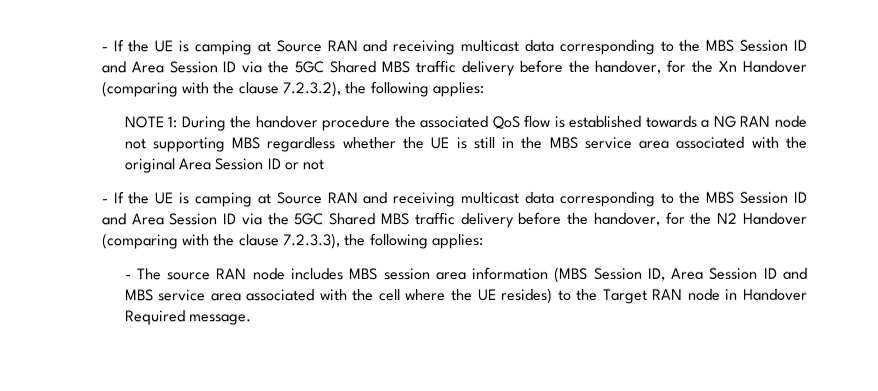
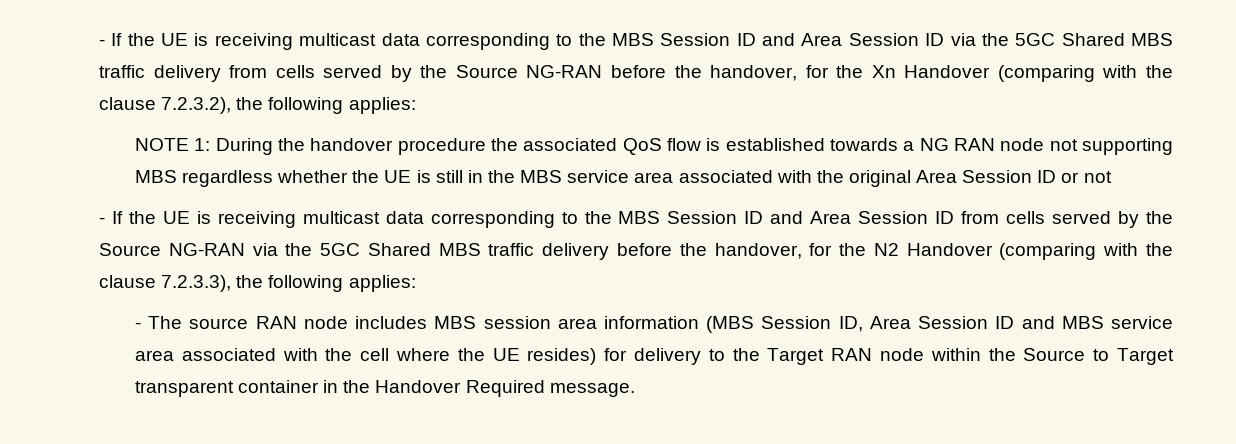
- - If the UE is camping at Source RAN and receiving multicast data corresponding to the MBS Session ID and Area Session ID via the 5GC Shared MBS traffic delivery before the handover, for the Xn Handover (comparing with the clause 7.2.3.2), the following applies:
+ - If the UE is receiving multicast data corresponding to the MBS Session ID and Area Session ID via the 5GC Shared MBS traffic delivery from cells served by the Source NG-RAN before the handover, for the Xn Handover (comparing with the clause 7.2.3.2), the following applies:
- - If the UE is camping at Source RAN and receiving multicast data corresponding to the MBS Session ID and Area Session ID via the 5GC Shared MBS traffic delivery before the handover, for the N2 Handover (comparing with the clause 7.2.3.3), the following applies:
+ - If the UE is receiving multicast data corresponding to the MBS Session ID and Area Session ID from cells served by the Source NG-RAN via the 5GC Shared MBS traffic delivery before the handover, for the N2 Handover (comparing with the clause 7.2.3.3), the following applies:
- - The source RAN node includes MBS session area information (MBS Session ID, Area Session ID and MBS service area associated with the cell where the UE resides) to the Target RAN node in Handover Required message.
+ - The source RAN node includes MBS session area information (MBS Session ID, Area Session ID and MBS service area associated with the cell where the UE resides) for delivery to the Target RAN node within the Source to Target transparent container in the Handover Required message.

